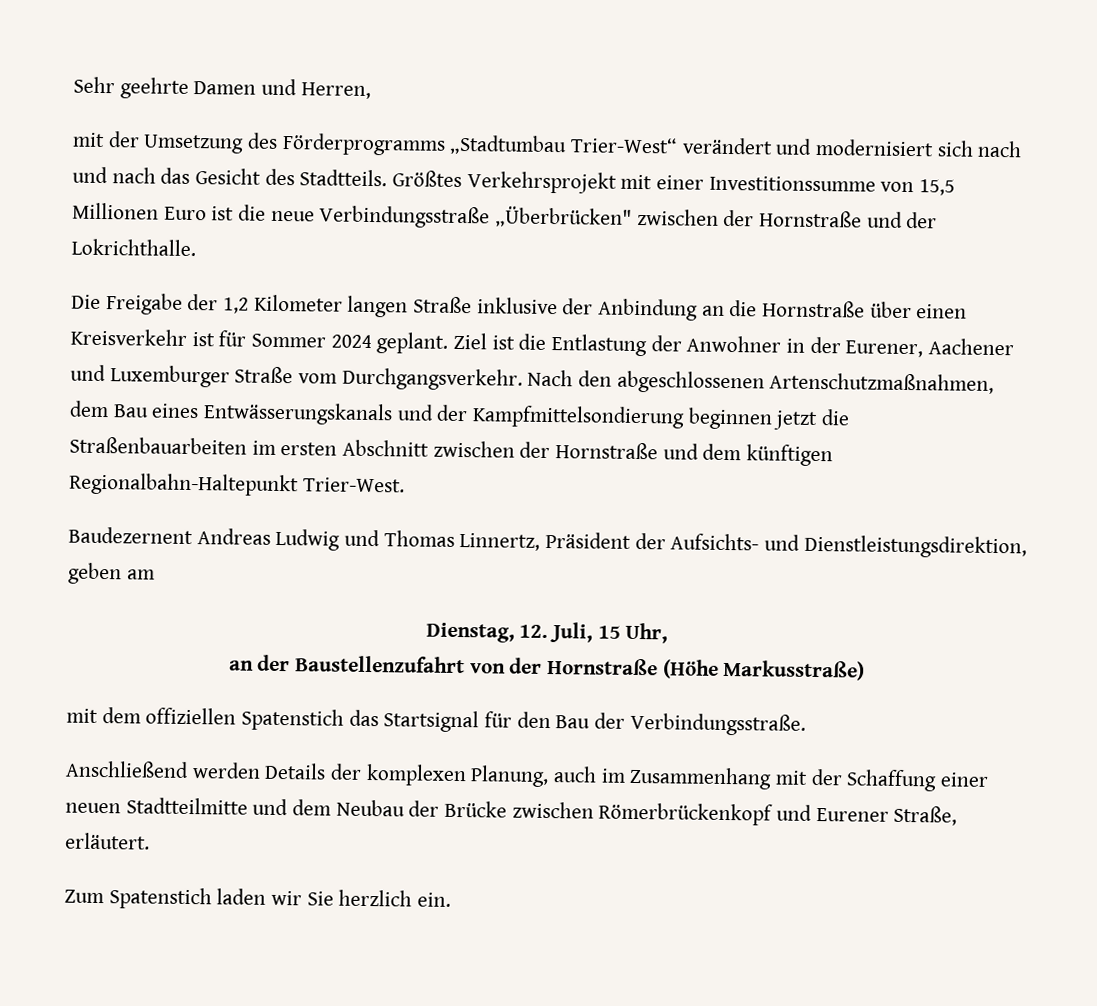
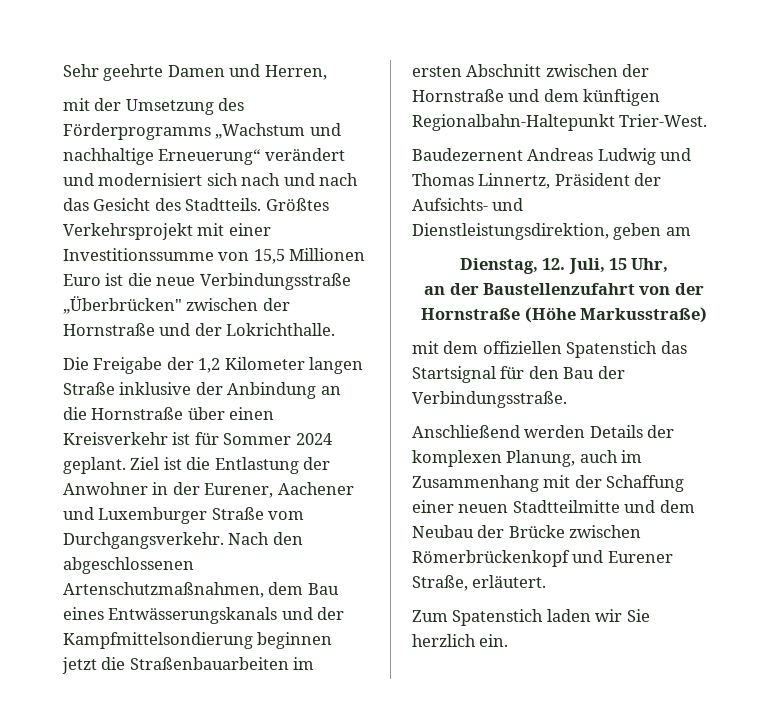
- mit der Umsetzung des Förderprogramms „Stadtumbau Trier-West“ verändert und modernisiert sich nach und nach das Gesicht des Stadtteils.
+ mit der Umsetzung des Förderprogramms „Wachstum und nachhaltige Erneuerung“ verändert und modernisiert sich nach und nach das Gesicht des Stadtteils.

